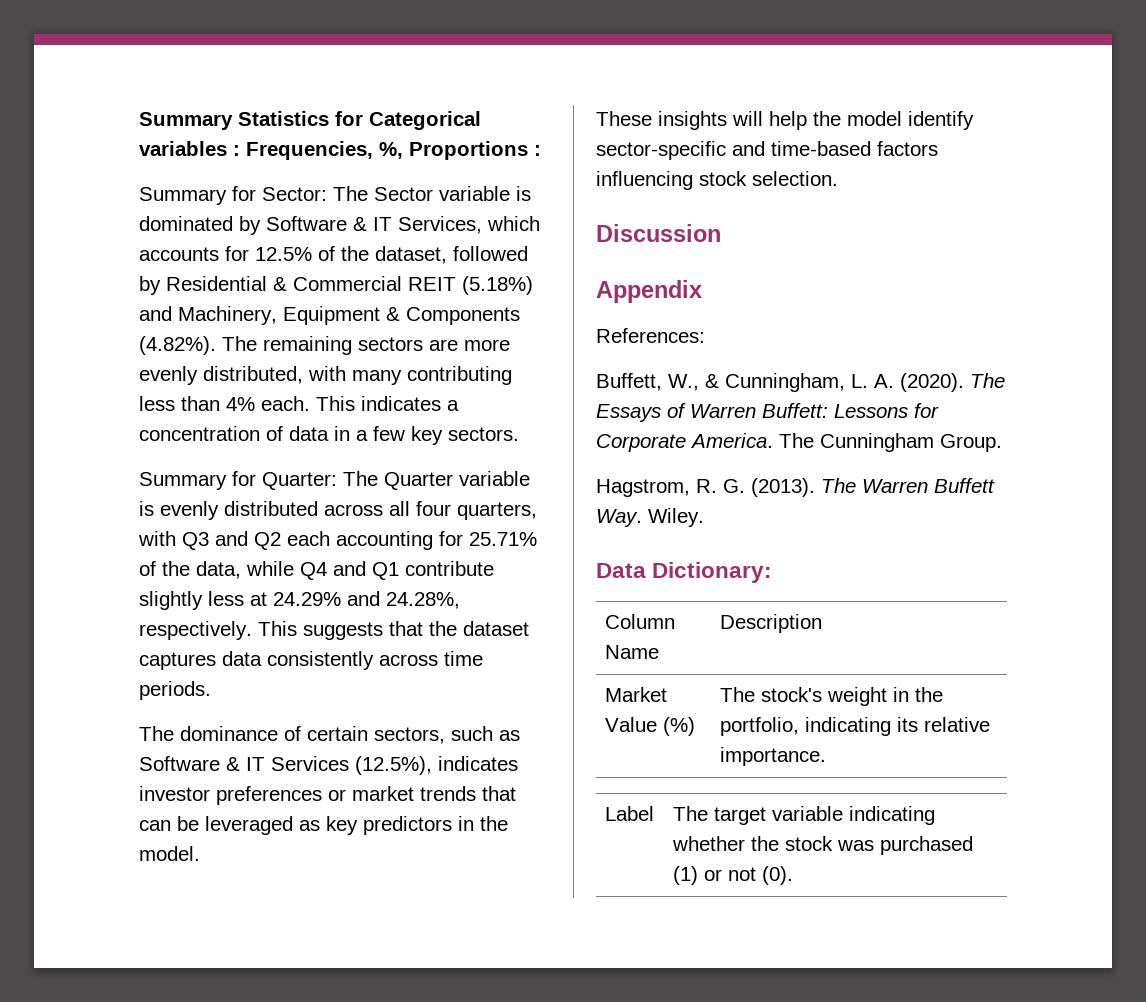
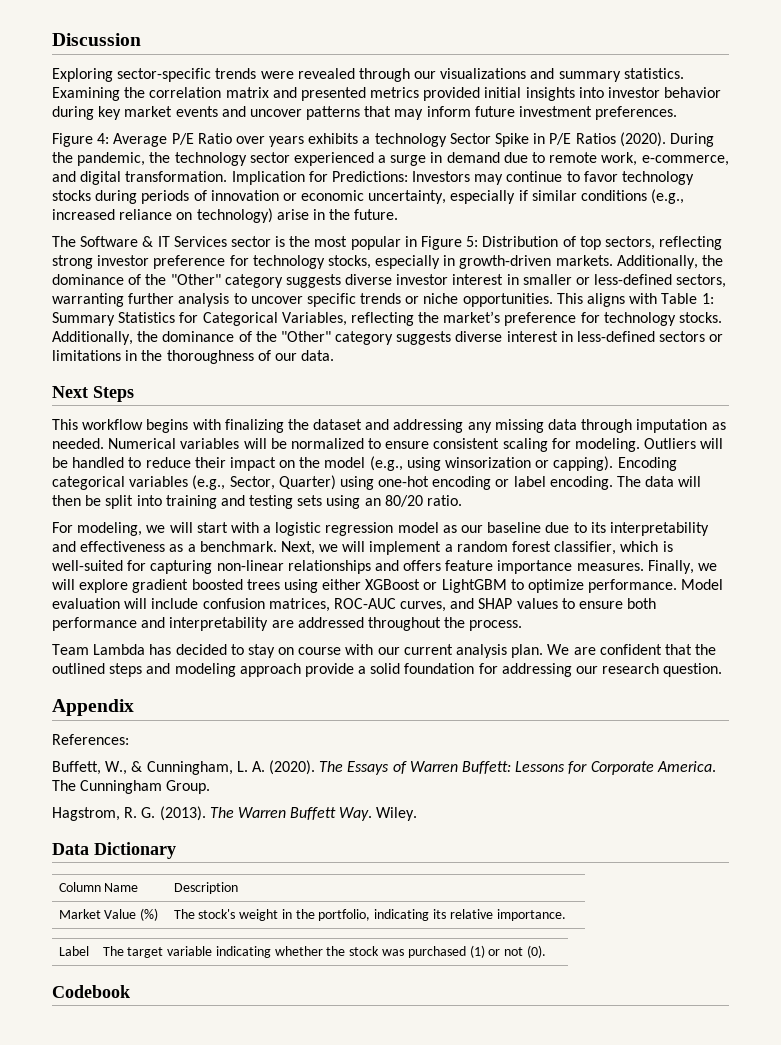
- Summary Statistics for Categorical variables : Frequencies, %, Proportions :
- Summary for Sector: The Sector variable is dominated by Software & IT Services, which accounts for 12.5% of the dataset, followed by Residential & Commercial REIT (5.18%) and Machinery, Equipment & Components (4.82%). The remaining sectors are more evenly distributed, with many contributing less than 4% each. This indicates a concentration of data in a few key sectors.
- Summary for Quarter: The Quarter variable is evenly distributed across all four quarters, with Q3 and Q2 each accounting for 25.71% of the data, while Q4 and Q1 contribute slightly less at 24.29% and 24.28%, respectively. This suggests that the dataset captures data consistently across time periods.
- The dominance of certain sectors, such as Software & IT Services (12.5%), indicates investor preferences or market trends that can be leveraged as key predictors in the model.
- These insights will help the model identify sector-specific and time-based factors influencing stock selection.
  Discussion
+ Exploring sector-specific trends were revealed through our visualizations and summary statistics. Examining the correlation matrix and presented metrics provided initial insights into investor behavior during key market events and uncover patterns that may inform future investment preferences.
+ Figure 4: Average P/E Ratio over years exhibits a technology Sector Spike in P/E Ratios (2020). During the pandemic, the technology sector experienced a surge in demand due to remote work, e-commerce, and digital transformation. Implication for Predictions: Investors may continue to favor technology stocks during periods of innovation or economic uncertainty, especially if similar conditions (e.g., increased reliance on technology) arise in the future.
+ The Software & IT Services sector is the most popular in Figure 5: Distribution of top sectors, reflecting strong investor preference for technology stocks, especially in growth-driven markets. Additionally, the dominance of the "Other" category suggests diverse investor interest in smaller or less-defined sectors, warranting further analysis to uncover specific trends or niche opportunities. This aligns with Table 1: Summary Statistics for Categorical Variables, reflecting the market’s preference for technology stocks. Additionally, the dominance of the "Other" category suggests diverse interest in less-defined sectors or limitations in the thoroughness of our data.
+ Next Steps
+ This workflow begins with finalizing the dataset and addressing any missing data through imputation as needed. Numerical variables will be normalized to ensure consistent scaling for modeling. Outliers will be handled to reduce their impact on the model (e.g., using winsorization or capping). Encoding categorical variables (e.g., Sector, Quarter) using one-hot encoding or label encoding. The data will then be split into training and testing sets using an 80/20 ratio.
+ For modeling, we will start with a logistic regression model as our baseline due to its interpretability and effectiveness as a benchmark. Next, we will implement a random forest classifier, which is well-suited for capturing non-linear relationships and offers feature importance measures. Finally, we will explore gradient boosted trees using either XGBoost or LightGBM to optimize performance. Model evaluation will include confusion matrices, ROC-AUC curves, and SHAP values to ensure both performance and interpretability are addressed throughout the process.
+ Team Lambda has decided to stay on course with our current analysis plan. We are confident that the outlined steps and modeling approach provide a solid foundation for addressing our research question.
- Data Dictionary:
+ Data Dictionary
+ Codebook

